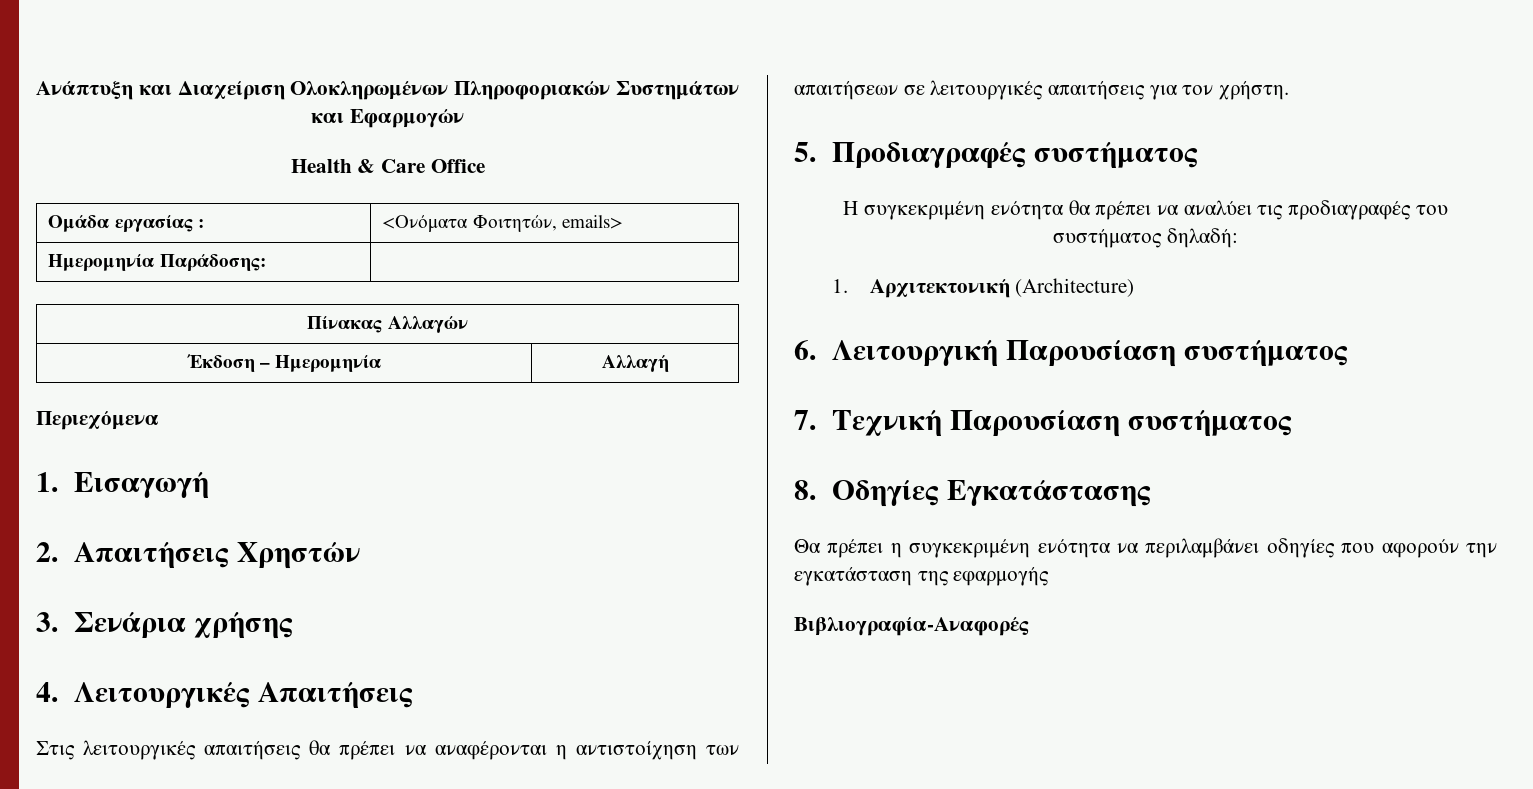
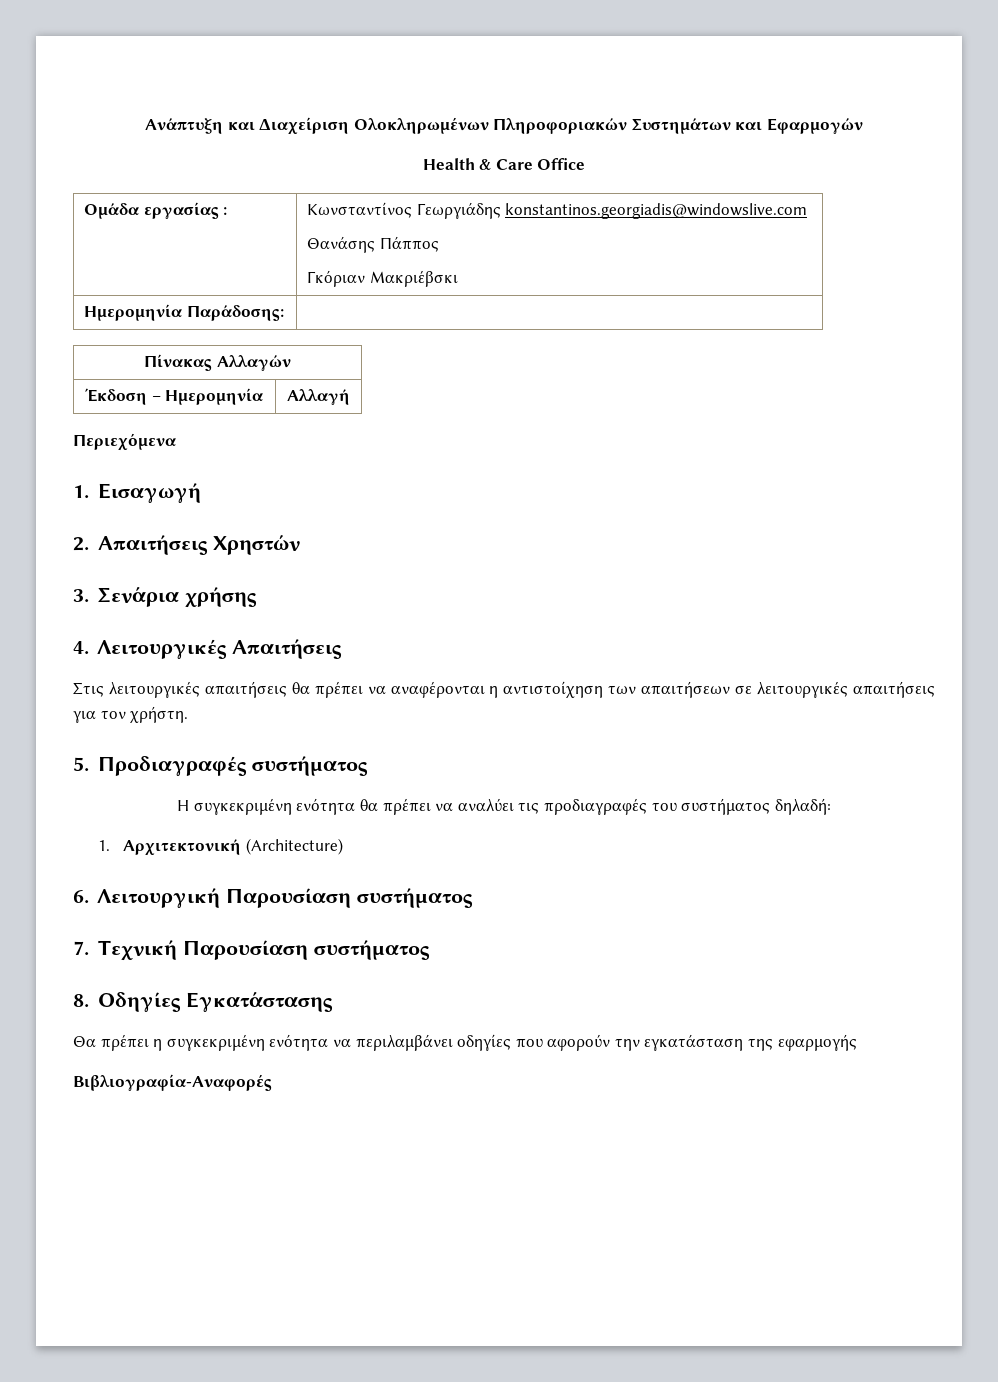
- Ομάδα εργασίας : | <Ονόματα Φοιτητών, emails>
+ Ομάδα εργασίας : | Κωνσταντίνος Γεωργιάδης konstantinos.georgiadis@windowslive.com
+ Θανάσης Πάππος
+ Γκόριαν Μακριέβσκι

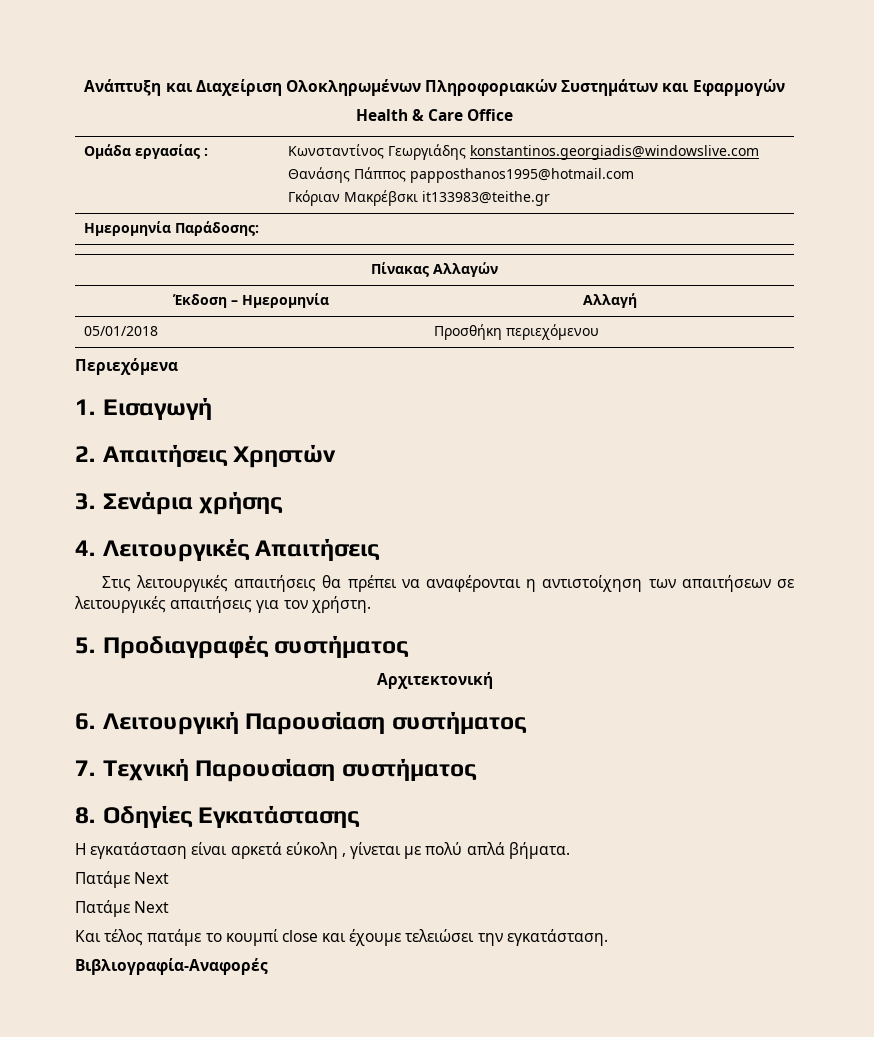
  Ομάδα εργασίας : | Κωνσταντίνος Γεωργιάδης konstantinos.georgiadis@windowslive.com
- Θανάσης Πάππος
- Γκόριαν Μακριέβσκι
+ Θανάσης Πάππος papposthanos1995@hotmail.com
+ Γκόριαν Μακρέβσκι it133983@teithe.gr
+ 05/01/2018 | Προσθήκη περιεχόμενου
- Η συγκεκριμένη ενότητα θα πρέπει να αναλύει τις προδιαγραφές του συστήματος δηλαδή:
- 1. Αρχιτεκτονική (Architecture)
+ Αρχιτεκτονική
- Θα πρέπει η συγκεκριμένη ενότητα να περιλαμβάνει οδηγίες που αφορούν την εγκατάσταση της εφαρμογής
+ Η εγκατάσταση είναι αρκετά εύκολη , γίνεται με πολύ απλά βήματα.
+ Πατάμε Next
+ Πατάμε Next
+ Kαι τέλος πατάμε το κουμπί close και έχουμε τελειώσει την εγκατάσταση.

